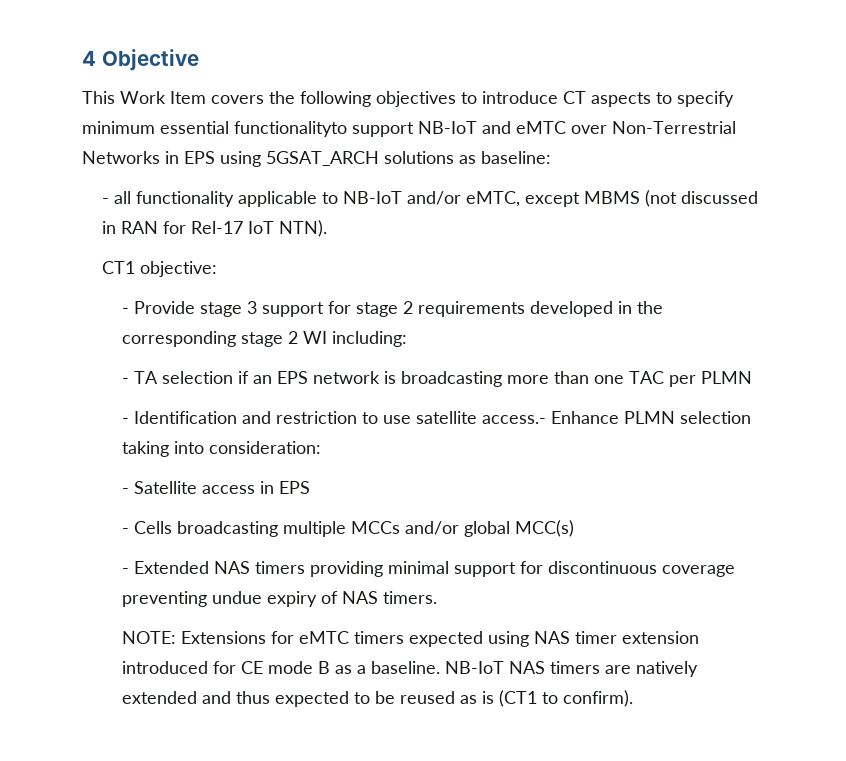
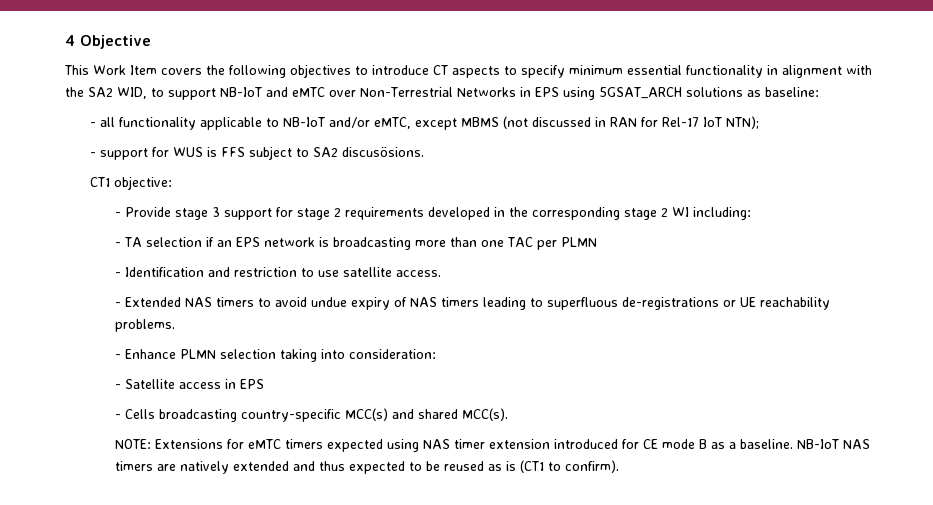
- This Work Item covers the following objectives to introduce CT aspects to specify minimum essential functionalityto support NB-IoT and eMTC over Non-Terrestrial Networks in EPS using 5GSAT_ARCH solutions as baseline:
+ This Work Item covers the following objectives to introduce CT aspects to specify minimum essential functionality in alignment with the SA2 WID, to support NB-IoT and eMTC over Non-Terrestrial Networks in EPS using 5GSAT_ARCH solutions as baseline:
- - all functionality applicable to NB-IoT and/or eMTC, except MBMS (not discussed in RAN for Rel-17 IoT NTN).
+ - all functionality applicable to NB-IoT and/or eMTC, except MBMS (not discussed in RAN for Rel-17 IoT NTN);
+ - support for WUS is FFS subject to SA2 discusösions.
- - Identification and restriction to use satellite access.- Enhance PLMN selection taking into consideration:
+ - Identification and restriction to use satellite access.
+ - Extended NAS timers to avoid undue expiry of NAS timers leading to superfluous de-registrations or UE reachability problems.
+ - Enhance PLMN selection taking into consideration:
- - Cells broadcasting multiple MCCs and/or global MCC(s)
- - Extended NAS timers providing minimal support for discontinuous coverage preventing undue expiry of NAS timers.
+ - Cells broadcasting country-specific MCC(s) and shared MCC(s).

